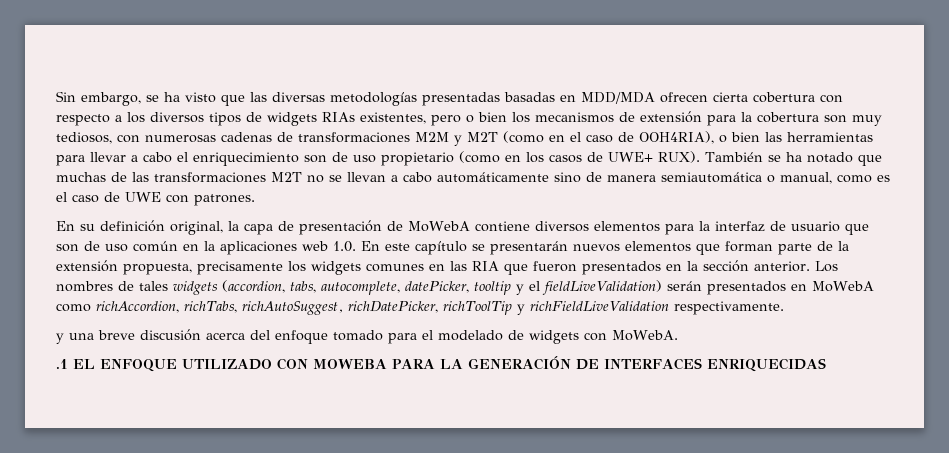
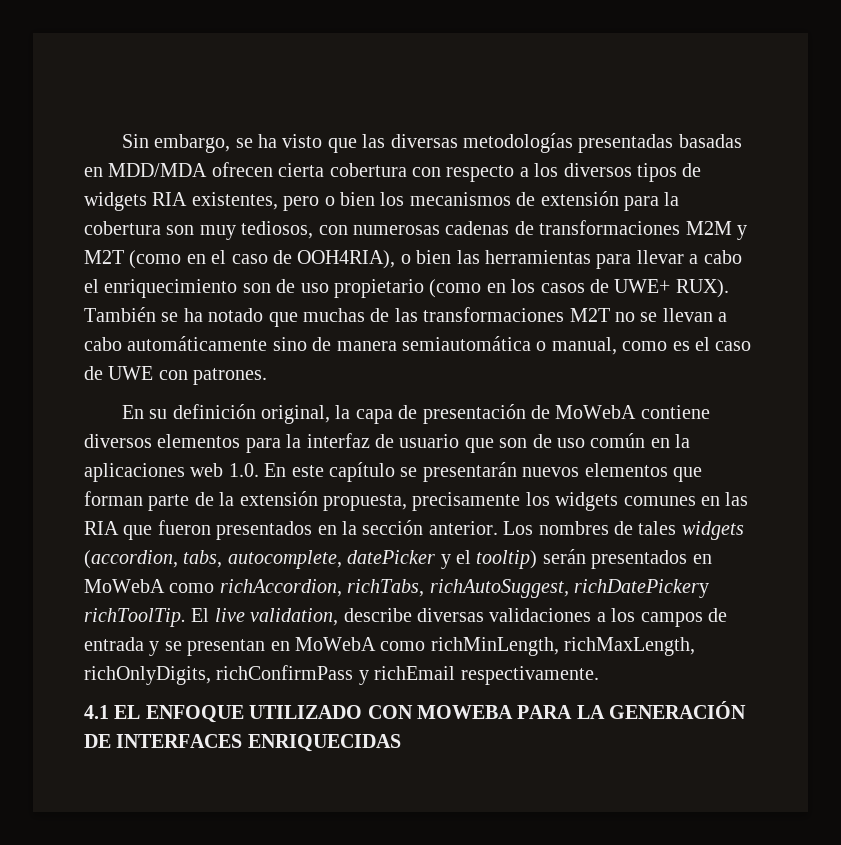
- Sin embargo, se ha visto que las diversas metodologías presentadas basadas en MDD/MDA ofrecen cierta cobertura con respecto a los diversos tipos de widgets RIAs existentes, pero o bien los mecanismos de extensión para la cobertura son muy tediosos, con numerosas cadenas de transformaciones M2M y M2T (como en el caso de OOH4RIA), o bien las herramientas para llevar a cabo el enriquecimiento son de uso propietario (como en los casos de UWE+ RUX).
+ Sin embargo, se ha visto que las diversas metodologías presentadas basadas en MDD/MDA ofrecen cierta cobertura con respecto a los diversos tipos de widgets RIA existentes, pero o bien los mecanismos de extensión para la cobertura son muy tediosos, con numerosas cadenas de transformaciones M2M y M2T (como en el caso de OOH4RIA), o bien las herramientas para llevar a cabo el enriquecimiento son de uso propietario (como en los casos de UWE+ RUX).
- Los nombres de tales widgets (accordion, tabs, autocomplete, datePicker, tooltip y el fieldLiveValidation) serán presentados en MoWebA como richAccordion, richTabs, richAutoSuggest, richDatePicker, richToolTip y richFieldLiveValidation respectivamente.
- y una breve discusión acerca del enfoque tomado para el modelado de widgets con MoWebA.
- .1 EL ENFOQUE UTILIZADO CON MOWEBA PARA LA GENERACIÓN DE INTERFACES ENRIQUECIDAS
+ Los nombres de tales widgets (accordion, tabs, autocomplete, datePicker y el tooltip) serán presentados en MoWebA como richAccordion, richTabs, richAutoSuggest, richDatePickery richToolTip. El live validation, describe diversas validaciones a los campos de entrada y se presentan en MoWebA como richMinLength, richMaxLength, richOnlyDigits, richConfirmPass y richEmail respectivamente.
+ 4.1 EL ENFOQUE UTILIZADO CON MOWEBA PARA LA GENERACIÓN DE INTERFACES ENRIQUECIDAS

